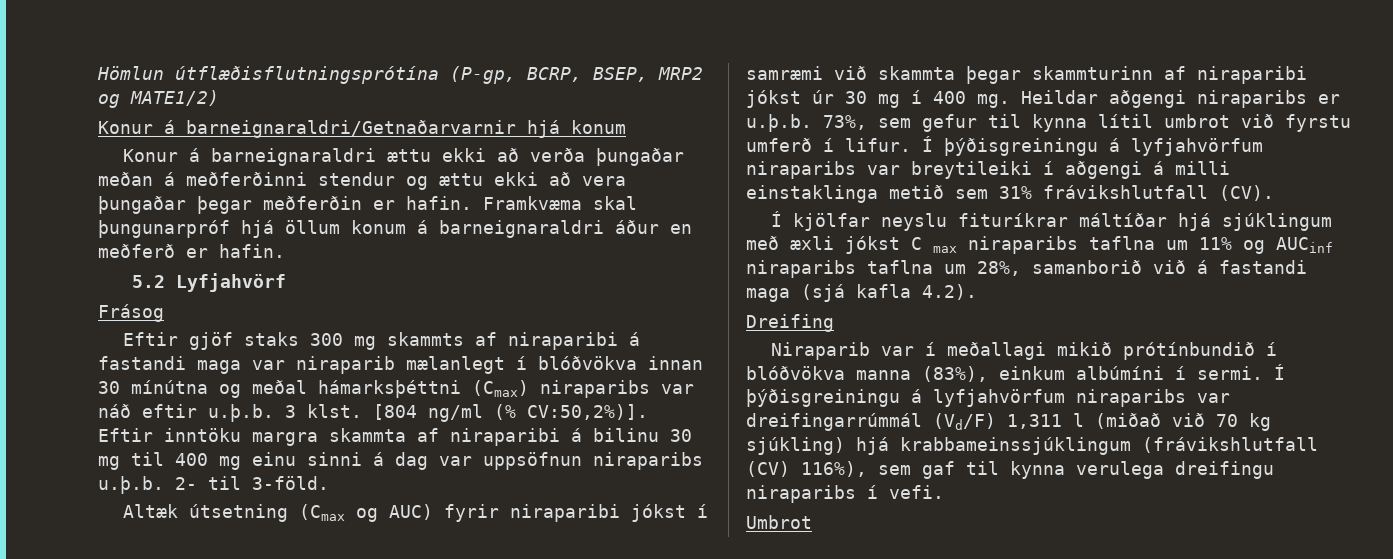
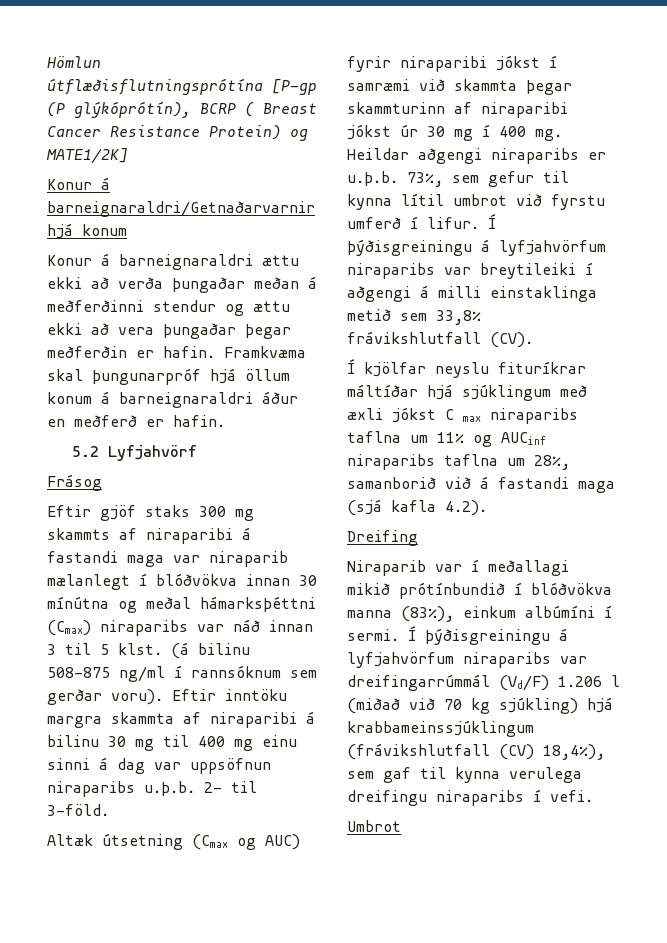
- Hömlun útflæðisflutningsprótína (P-gp, BCRP, BSEP, MRP2 og MATE1/2)
+ Hömlun útflæðisflutningsprótína [P-gp (P glýkóprótín), BCRP ( Breast Cancer Resistance Protein) og MATE1/2K]
- Eftir gjöf staks 300 mg skammts af niraparibi á fastandi maga var niraparib mælanlegt í blóðvökva innan 30 mínútna og meðal hámarksþéttni (Cmax) niraparibs var náð eftir u.þ.b. 3 klst. [804 ng/ml (% CV:50,2%)].
+ Eftir gjöf staks 300 mg skammts af niraparibi á fastandi maga var niraparib mælanlegt í blóðvökva innan 30 mínútna og meðal hámarksþéttni (Cmax) niraparibs var náð innan 3 til 5 klst. (á bilinu 508-875 ng/ml í rannsóknum sem gerðar voru).
- Í þýðisgreiningu á lyfjahvörfum niraparibs var breytileiki í aðgengi á milli einstaklinga metið sem 31% frávikshlutfall (CV).
+ Í þýðisgreiningu á lyfjahvörfum niraparibs var breytileiki í aðgengi á milli einstaklinga metið sem 33,8% frávikshlutfall (CV).
- Í þýðisgreiningu á lyfjahvörfum niraparibs var dreifingarrúmmál (Vd/F) 1,311 l (miðað við 70 kg sjúkling) hjá krabbameinssjúklingum (frávikshlutfall (CV) 116%), sem gaf til kynna verulega dreifingu niraparibs í vefi.
+ Í þýðisgreiningu á lyfjahvörfum niraparibs var dreifingarrúmmál (Vd/F) 1.206 l (miðað við 70 kg sjúkling) hjá krabbameinssjúklingum (frávikshlutfall (CV) 18,4%), sem gaf til kynna verulega dreifingu niraparibs í vefi.

